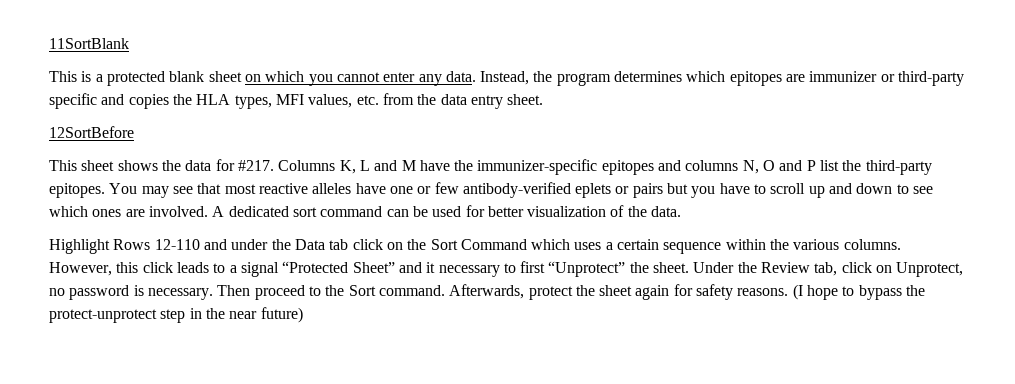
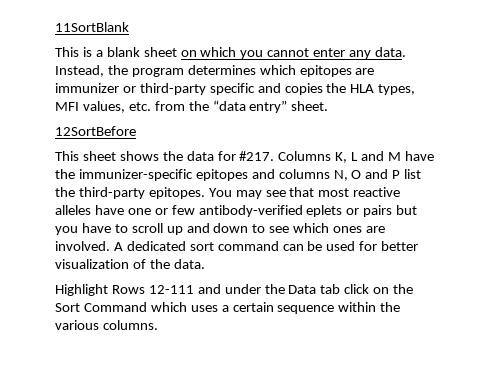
- This is a protected blank sheet on which you cannot enter any data.
+ This is a blank sheet on which you cannot enter any data.
- Instead, the program determines which epitopes are immunizer or third-party specific and copies the HLA types, MFI values, etc. from the data entry sheet.
+ Instead, the program determines which epitopes are immunizer or third-party specific and copies the HLA types, MFI values, etc. from the “data entry” sheet.
- Highlight Rows 12-110 and under the Data tab click on the Sort Command which uses a certain sequence within the various columns. However, this click leads to a signal “Protected Sheet” and it necessary to first “Unprotect” the sheet. Under the Review tab, click on Unprotect, no password is necessary. Then proceed to the Sort command. Afterwards, protect the sheet again for safety reasons. (I hope to bypass the protect-unprotect step in the near future)
+ Highlight Rows 12-111 and under the Data tab click on the Sort Command which uses a certain sequence within the various columns.

